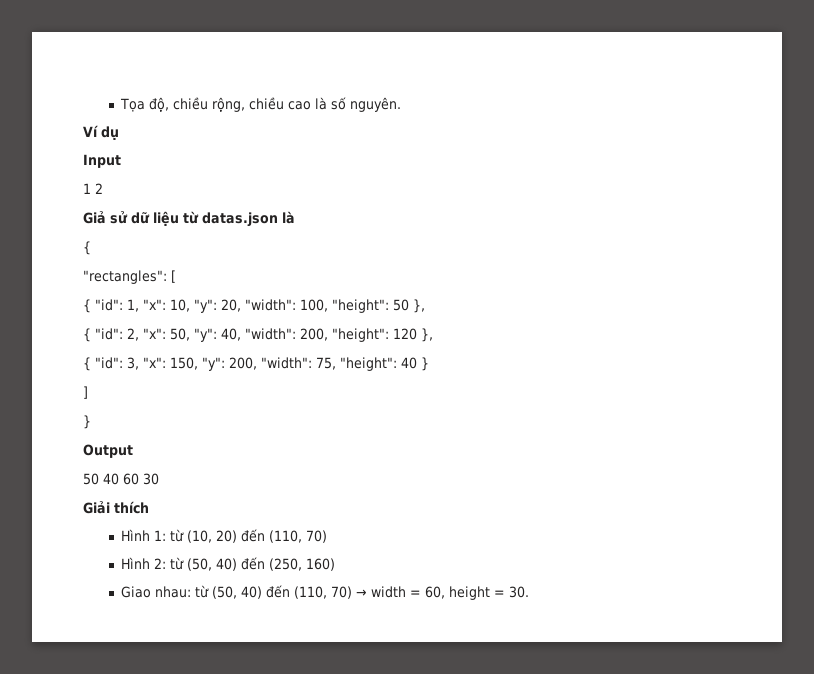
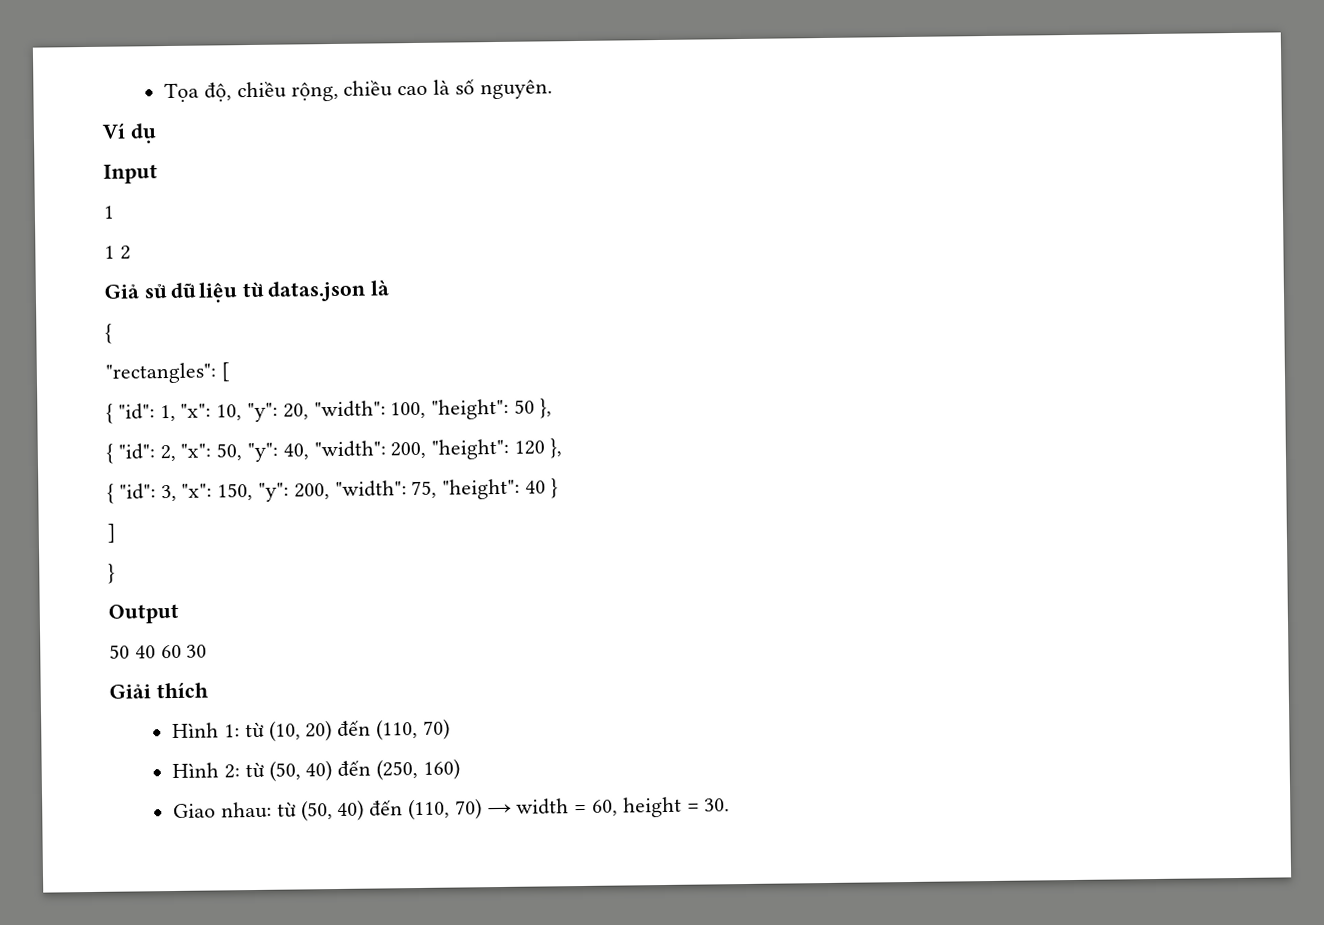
  Input
+ 1

